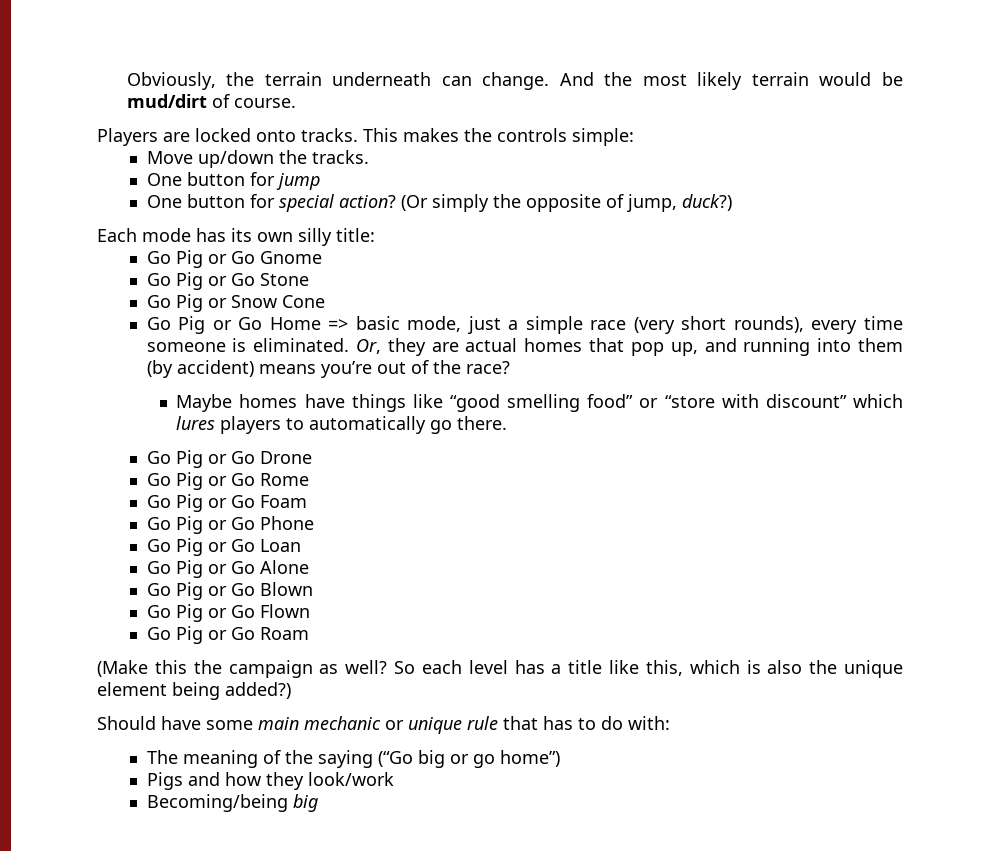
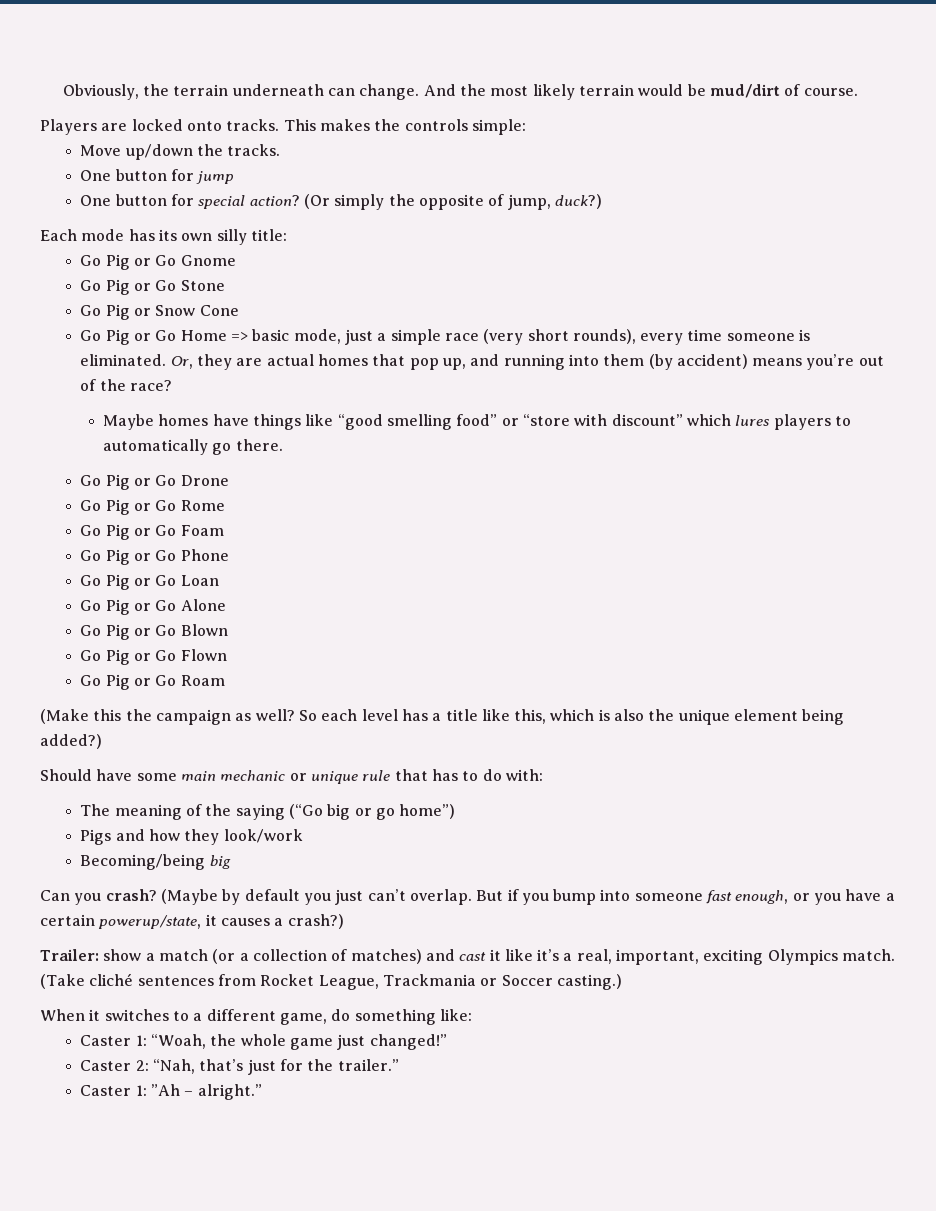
+ Can you crash? (Maybe by default you just can’t overlap. But if you bump into someone fast enough, or you have a certain powerup/state, it causes a crash?)
+ Trailer: show a match (or a collection of matches) and cast it like it’s a real, important, exciting Olympics match. (Take cliché sentences from Rocket League, Trackmania or Soccer casting.)
+ When it switches to a different game, do something like:
+ Caster 1: “Woah, the whole game just changed!”
+ Caster 2: “Nah, that’s just for the trailer.”
+ Caster 1: ”Ah – alright.”

